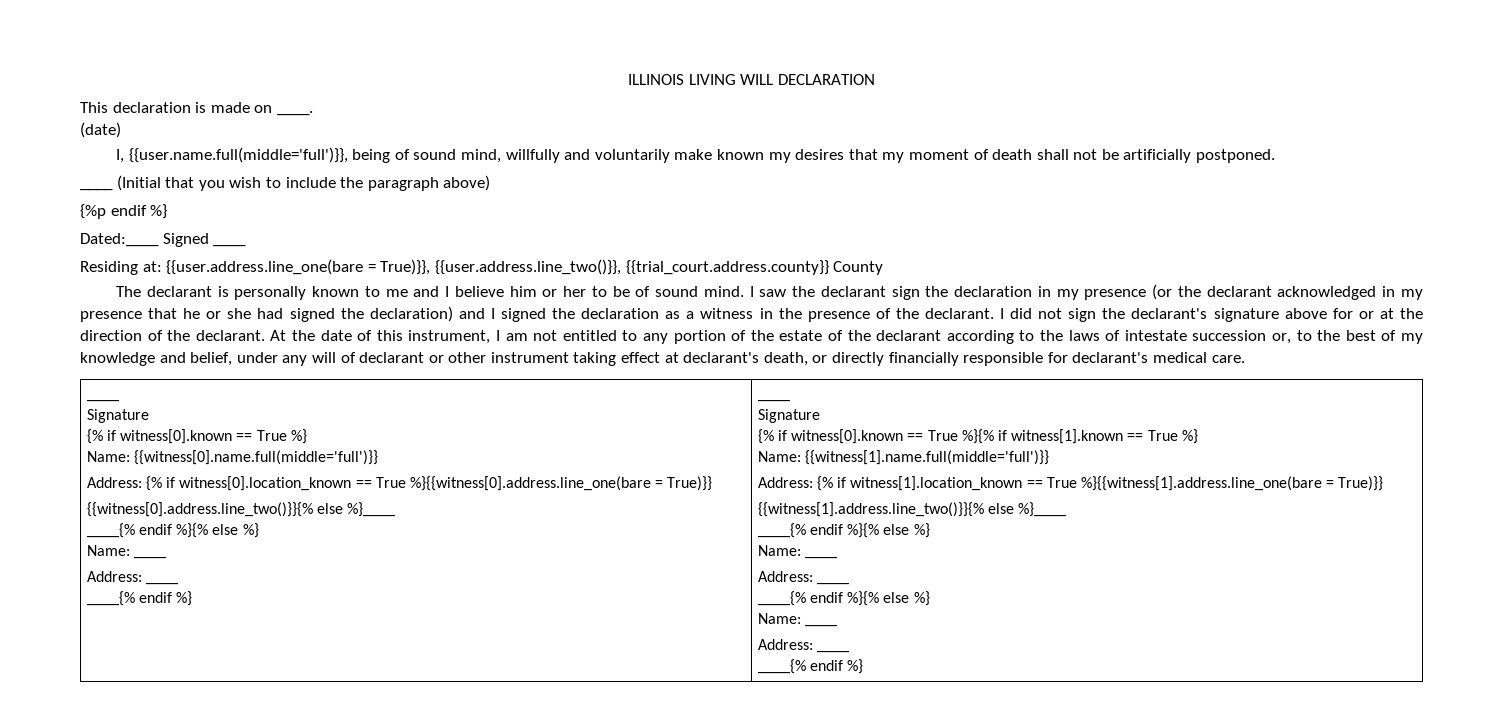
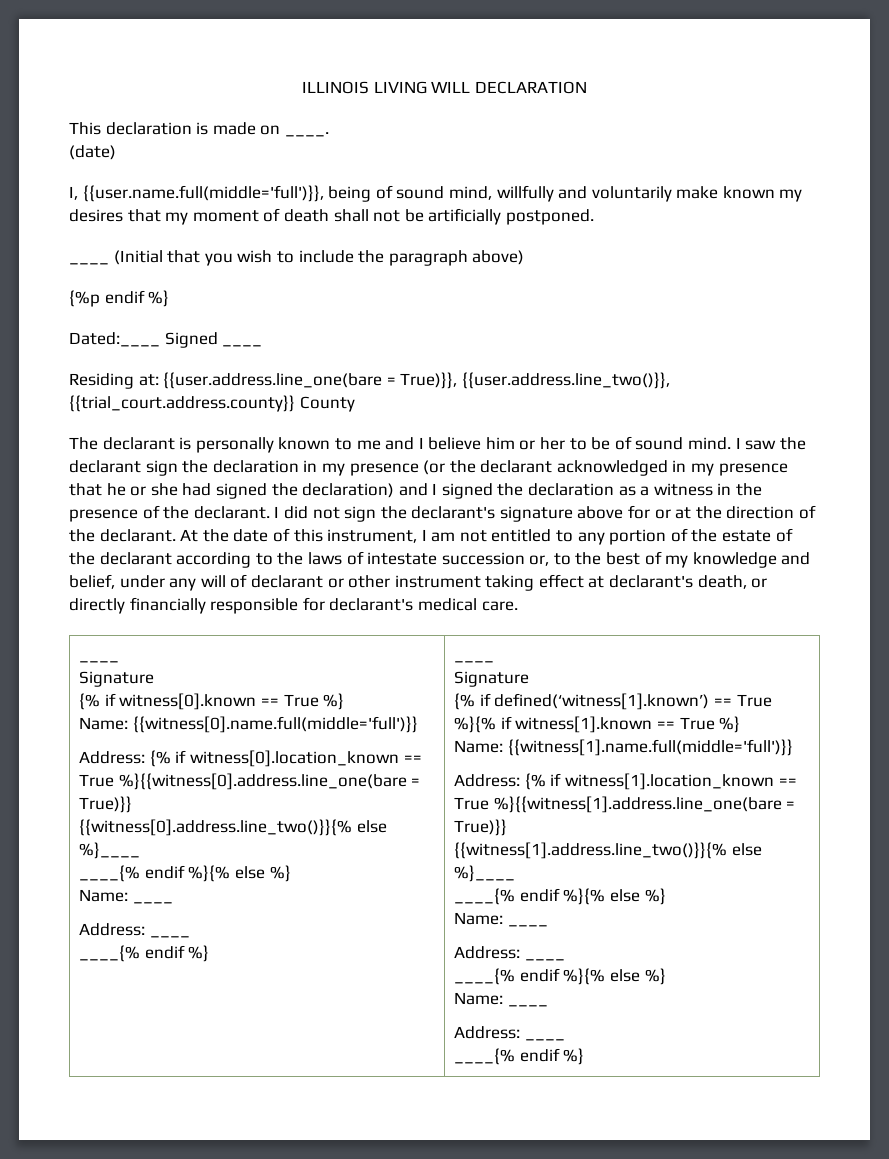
- {% if witness[0].known == True %}{% if witness[1].known == True %}
+ {% if defined(‘witness[1].known’) == True %}{% if witness[1].known == True %}

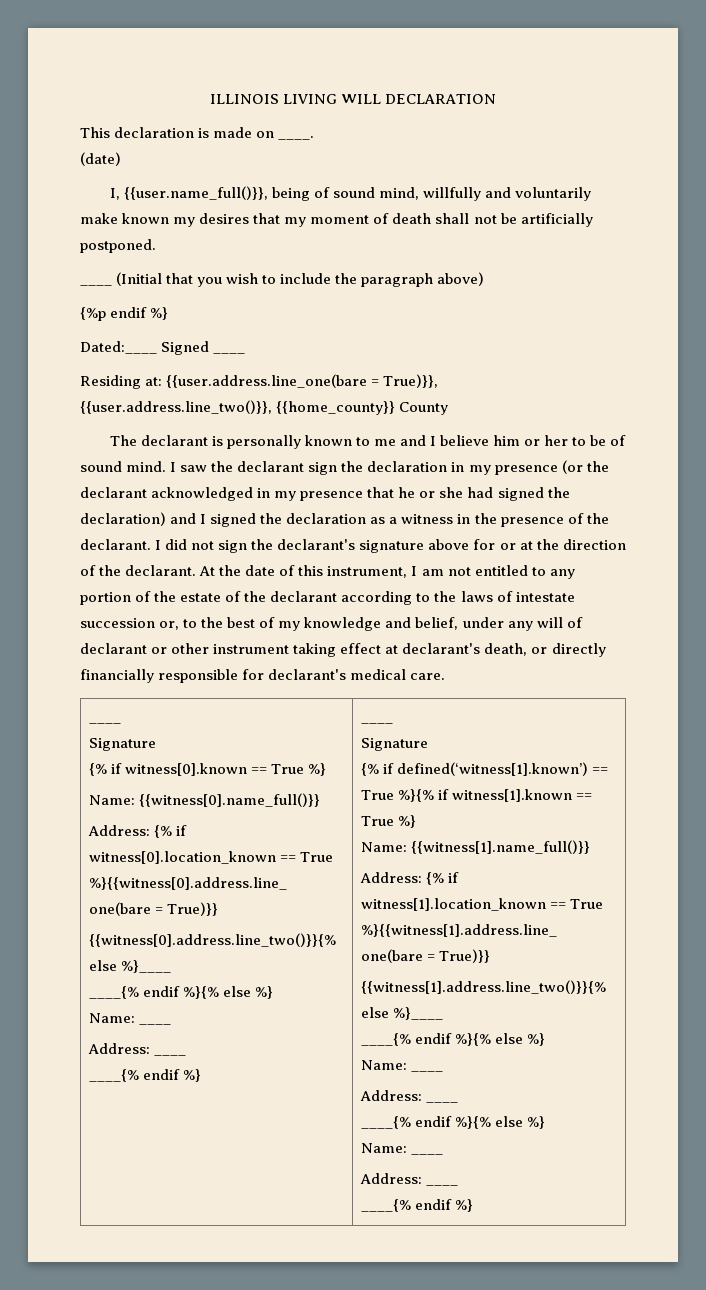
- I, {{user.name.full(middle='full')}}, being of sound mind, willfully and voluntarily make known my desires that my moment of death shall not be artificially postponed.
+ I, {{user.name_full()}}, being of sound mind, willfully and voluntarily make known my desires that my moment of death shall not be artificially postponed.
- Residing at: {{user.address.line_one(bare = True)}}, {{user.address.line_two()}}, {{trial_court.address.county}} County
+ Residing at: {{user.address.line_one(bare = True)}}, {{user.address.line_two()}}, {{home_county}} County
- Name: {{witness[0].name.full(middle='full')}}
+ Name: {{witness[0].name_full()}}
- Name: {{witness[1].name.full(middle='full')}}
+ Name: {{witness[1].name_full()}}

